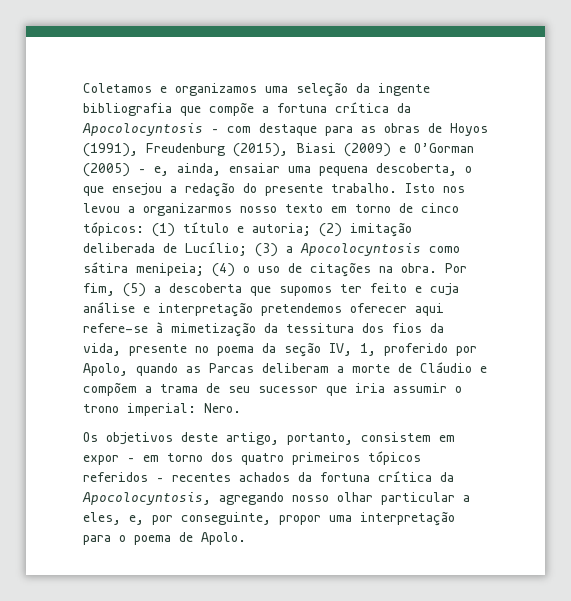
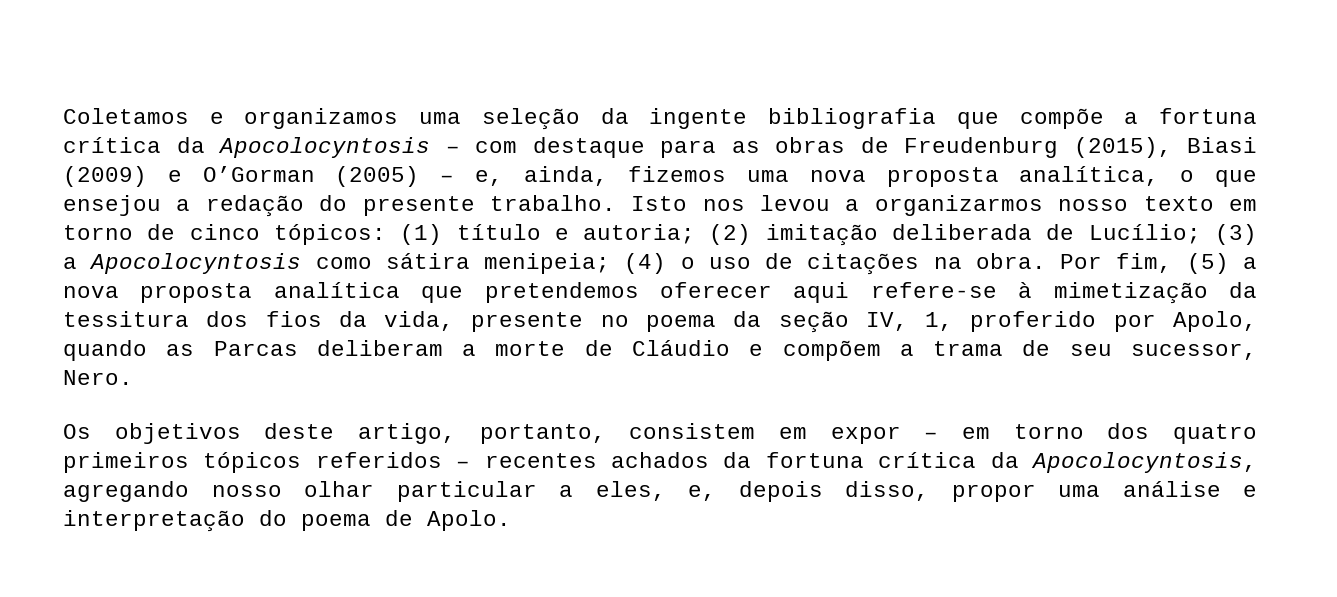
- Coletamos e organizamos uma seleção da ingente bibliografia que compõe a fortuna crítica da Apocolocyntosis – com destaque para as obras de Hoyos (1991), Freudenburg (2015), Biasi (2009) e O’Gorman (2005) – e, ainda, ensaiar uma pequena descoberta, o que ensejou a redação do presente trabalho.
+ Coletamos e organizamos uma seleção da ingente bibliografia que compõe a fortuna crítica da Apocolocyntosis – com destaque para as obras de Freudenburg (2015), Biasi (2009) e O’Gorman (2005) – e, ainda, fizemos uma nova proposta analítica, o que ensejou a redação do presente trabalho.
- Por fim, (5) a descoberta que supomos ter feito e cuja análise e interpretação pretendemos oferecer aqui refere-se à mimetização da tessitura dos fios da vida, presente no poema da seção IV, 1, proferido por Apolo, quando as Parcas deliberam a morte de Cláudio e compõem a trama de seu sucessor que iria assumir o trono imperial: Nero.
+ Por fim, (5) a nova proposta analítica que pretendemos oferecer aqui refere-se à mimetização da tessitura dos fios da vida, presente no poema da seção IV, 1, proferido por Apolo, quando as Parcas deliberam a morte de Cláudio e compõem a trama de seu sucessor, Nero.
- Os objetivos deste artigo, portanto, consistem em expor – em torno dos quatro primeiros tópicos referidos – recentes achados da fortuna crítica da Apocolocyntosis, agregando nosso olhar particular a eles, e, por conseguinte, propor uma interpretação para o poema de Apolo.
+ Os objetivos deste artigo, portanto, consistem em expor – em torno dos quatro primeiros tópicos referidos – recentes achados da fortuna crítica da Apocolocyntosis, agregando nosso olhar particular a eles, e, depois disso, propor uma análise e interpretação do poema de Apolo.

